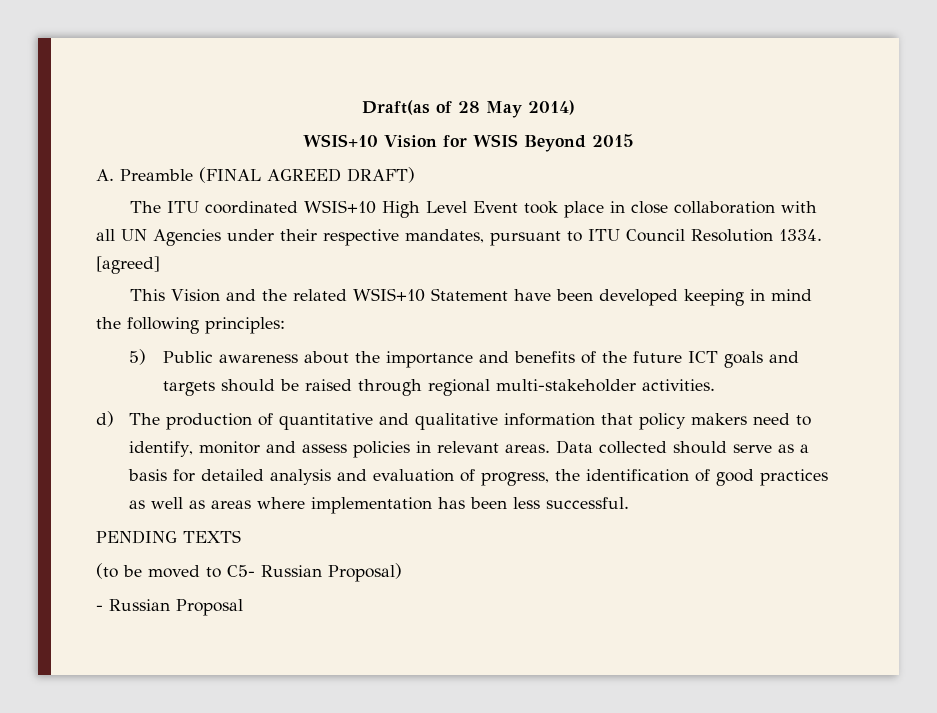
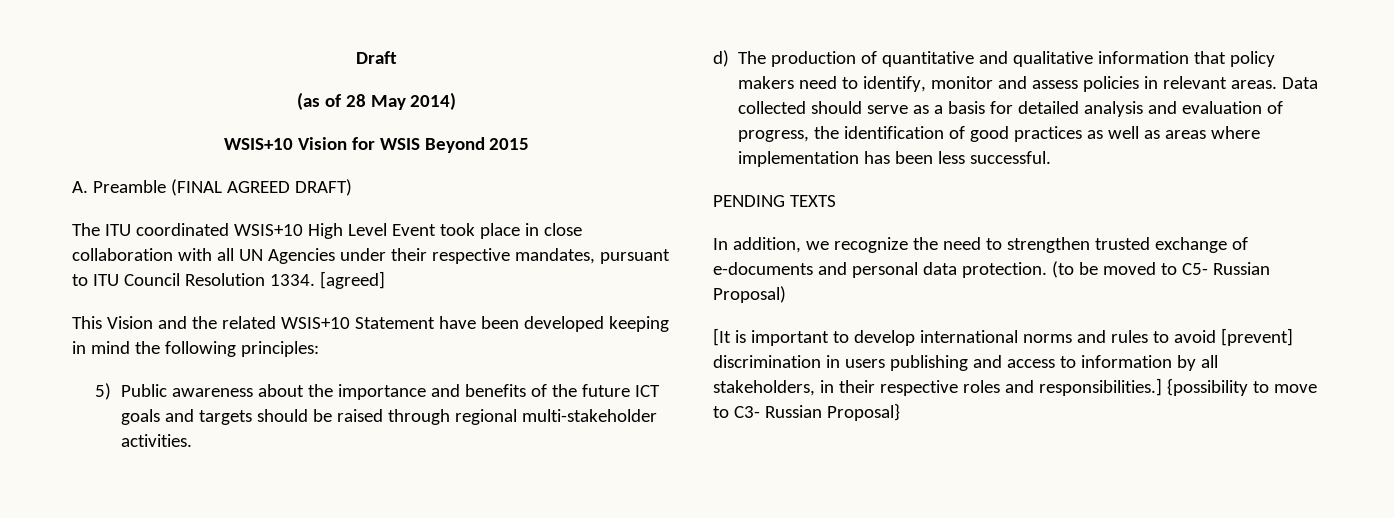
- Draft(as of 28 May 2014)
+ Draft
+ (as of 28 May 2014)
+ In addition, we recognize the need to strengthen trusted exchange of e-documents and personal data protection.
- - Russian Proposal
+ [It is important to develop international norms and rules to avoid [prevent] discrimination in users publishing and access to information by all stakeholders, in their respective roles and responsibilities.] {possibility to move to C3- Russian Proposal}

